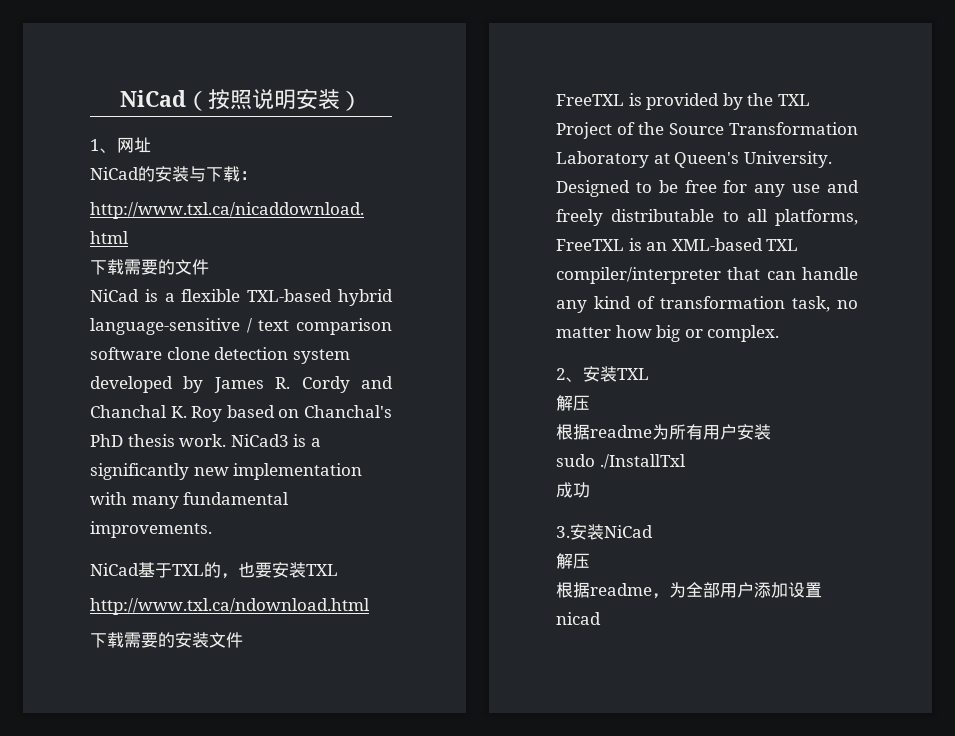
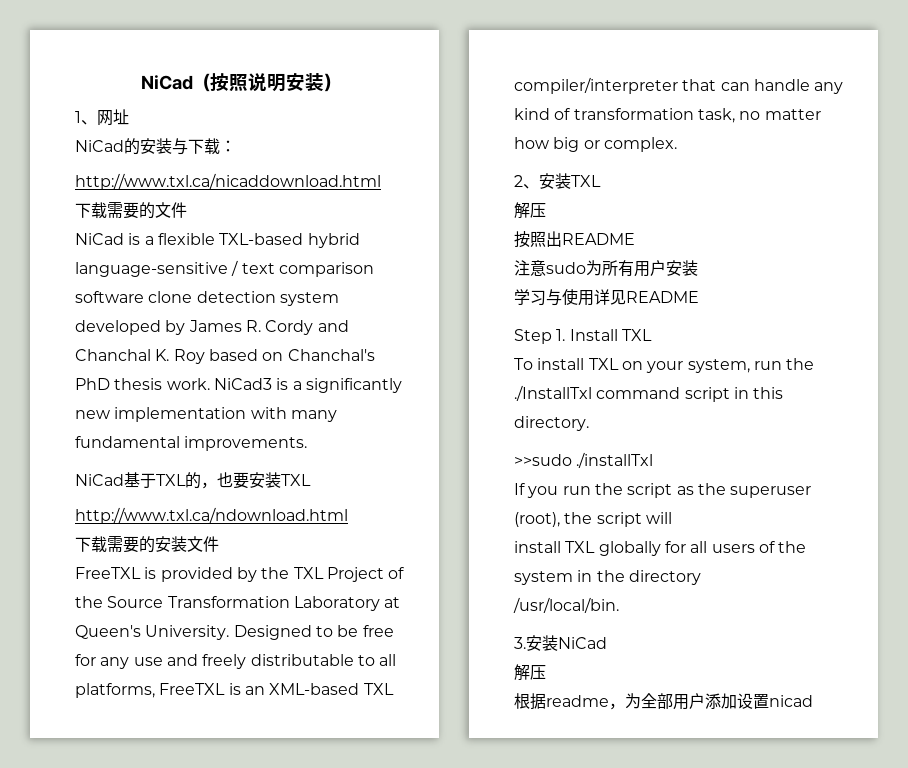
- 根据readme为所有用户安装
+ 按照出README
+ 注意sudo为所有用户安装
- sudo ./InstallTxl
- 成功
+ 学习与使用详见README
+ Step 1. Install TXL
+ To install TXL on your system, run the ./InstallTxl command script in this directory.
+ >>sudo ./installTxl
+ If you run the script as the superuser (root), the script will
+ install TXL globally for all users of the system in the directory
+ /usr/local/bin.

